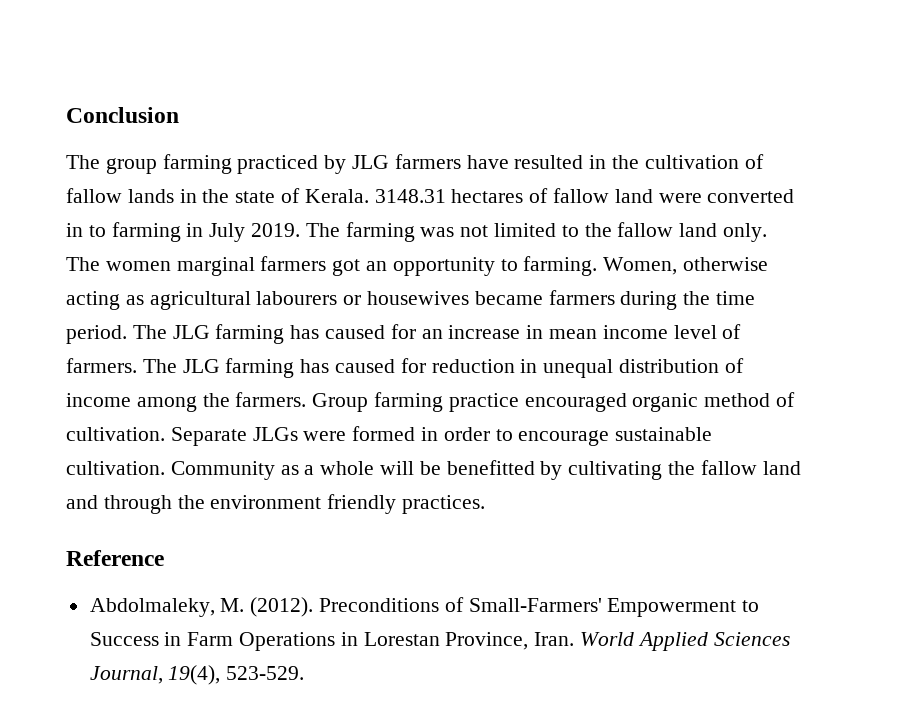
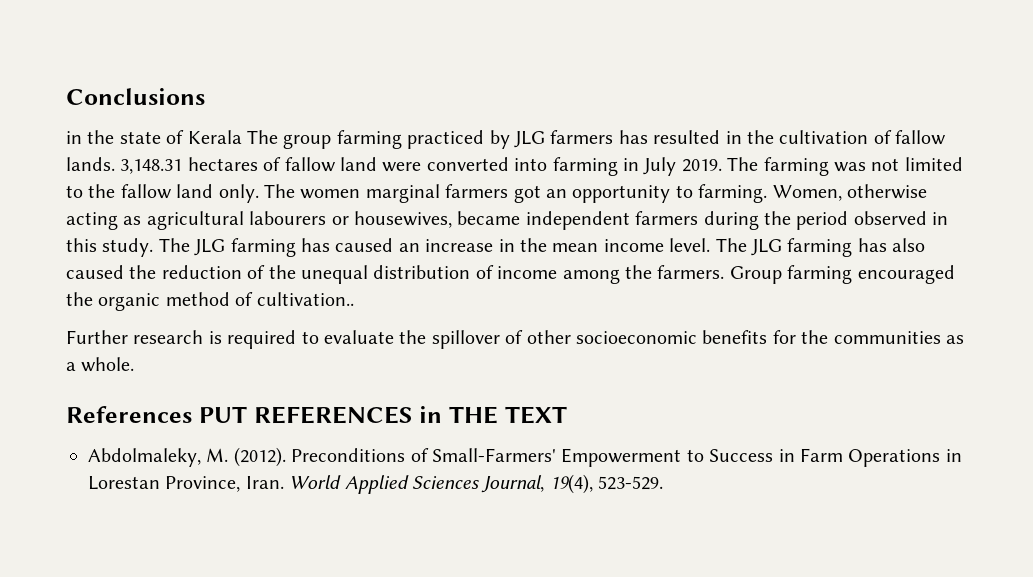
- Conclusion
- The group farming practiced by JLG farmers have resulted in the cultivation of fallow lands in the state of Kerala. 3148.31 hectares of fallow land were converted in to farming in July 2019.
+ Conclusions
+ in the state of Kerala The group farming practiced by JLG farmers has resulted in the cultivation of fallow lands. 3,148.31 hectares of fallow land were converted into farming in July 2019.
- Women, otherwise acting as agricultural labourers or housewives became farmers during the time period. The JLG farming has caused for an increase in mean income level of farmers. The JLG farming has caused for reduction in unequal distribution of income among the farmers.
+ Women, otherwise acting as agricultural labourers or housewives, became independent farmers during the period observed in this study. The JLG farming has caused an increase in the mean income level. The JLG farming has also caused the reduction of the unequal distribution of income among the farmers.
- Group farming practice encouraged organic method of cultivation. Separate JLGs were formed in order to encourage sustainable cultivation. Community as a whole will be benefitted by cultivating the fallow land and through the environment friendly practices.
- Reference
+ Group farming encouraged the organic method of cultivation..
+ Further research is required to evaluate the spillover of other socioeconomic benefits for the communities as a whole.
+ References PUT REFERENCES in THE TEXT

